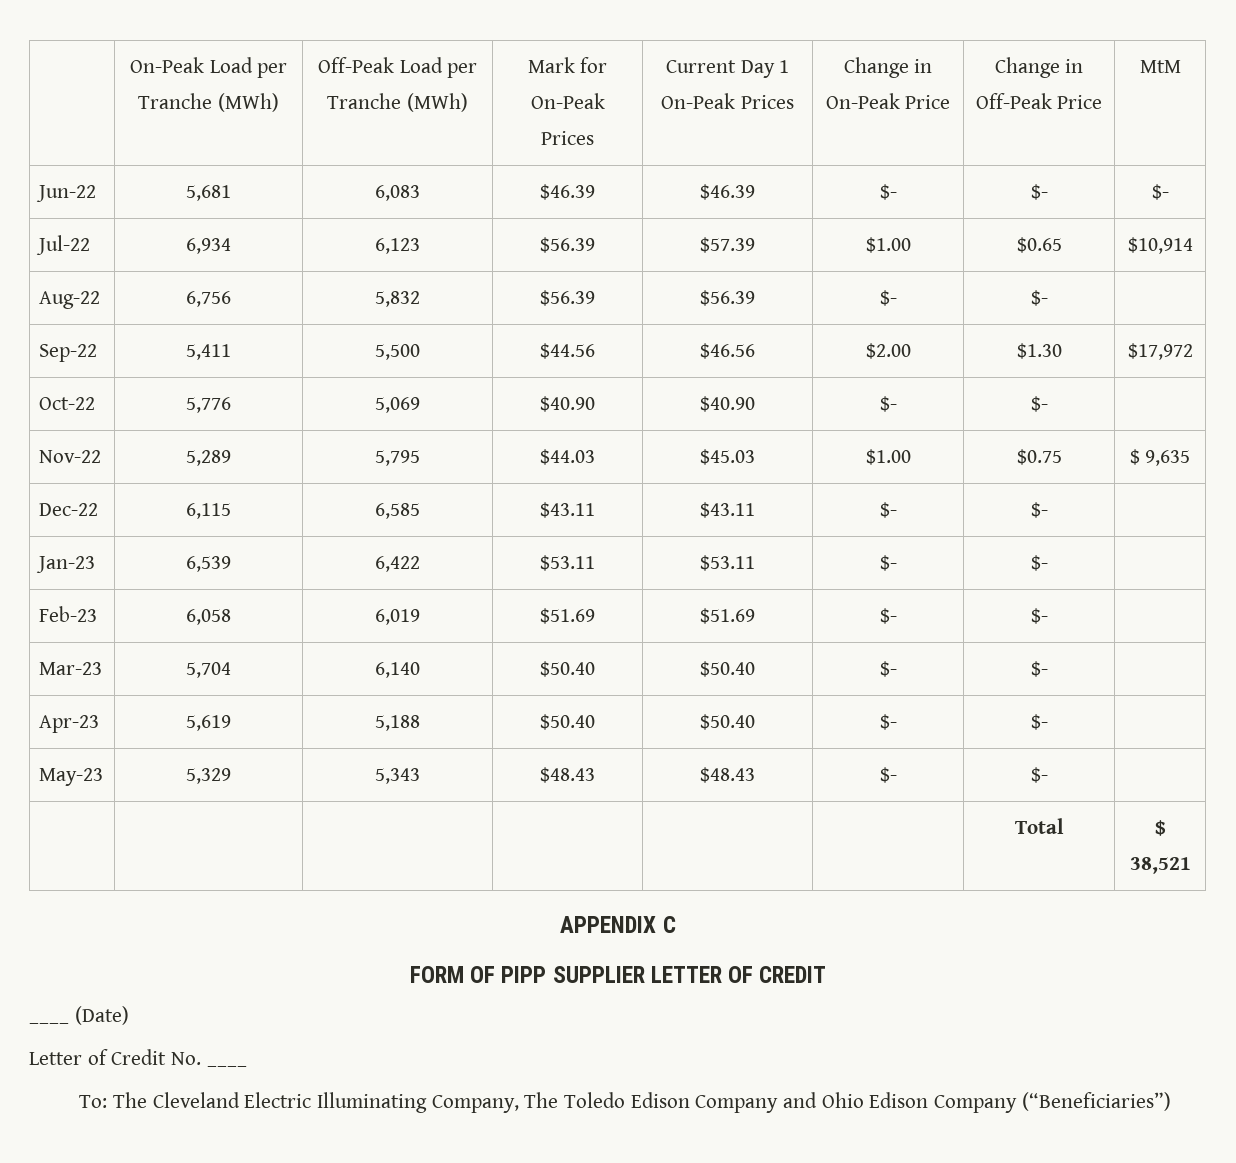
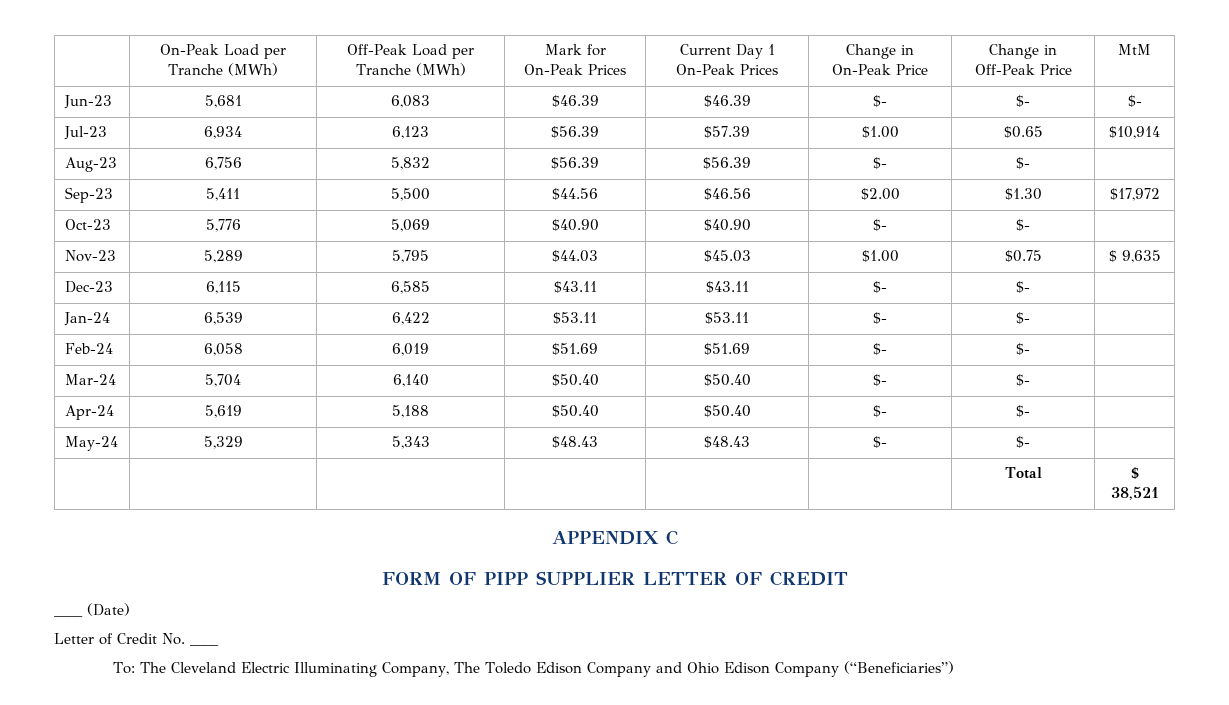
- Jun-22 | 5,681 | 6,083 | $46.39 | $46.39 | $- | $- | $-
+ Jun-23 | 5,681 | 6,083 | $46.39 | $46.39 | $- | $- | $-
- Jul-22 | 6,934 | 6,123 | $56.39 | $57.39 | $1.00 | $0.65 | $10,914
+ Jul-23 | 6,934 | 6,123 | $56.39 | $57.39 | $1.00 | $0.65 | $10,914
- Aug-22 | 6,756 | 5,832 | $56.39 | $56.39 | $- | $- |
+ Aug-23 | 6,756 | 5,832 | $56.39 | $56.39 | $- | $- |
- Sep-22 | 5,411 | 5,500 | $44.56 | $46.56 | $2.00 | $1.30 | $17,972
+ Sep-23 | 5,411 | 5,500 | $44.56 | $46.56 | $2.00 | $1.30 | $17,972
- Oct-22 | 5,776 | 5,069 | $40.90 | $40.90 | $- | $- |
+ Oct-23 | 5,776 | 5,069 | $40.90 | $40.90 | $- | $- |
- Nov-22 | 5,289 | 5,795 | $44.03 | $45.03 | $1.00 | $0.75 | $ 9,635
+ Nov-23 | 5,289 | 5,795 | $44.03 | $45.03 | $1.00 | $0.75 | $ 9,635
- Dec-22 | 6,115 | 6,585 | $43.11 | $43.11 | $- | $- |
+ Dec-23 | 6,115 | 6,585 | $43.11 | $43.11 | $- | $- |
- Jan-23 | 6,539 | 6,422 | $53.11 | $53.11 | $- | $- |
+ Jan-24 | 6,539 | 6,422 | $53.11 | $53.11 | $- | $- |
- Feb-23 | 6,058 | 6,019 | $51.69 | $51.69 | $- | $- |
+ Feb-24 | 6,058 | 6,019 | $51.69 | $51.69 | $- | $- |
- Mar-23 | 5,704 | 6,140 | $50.40 | $50.40 | $- | $- |
+ Mar-24 | 5,704 | 6,140 | $50.40 | $50.40 | $- | $- |
- Apr-23 | 5,619 | 5,188 | $50.40 | $50.40 | $- | $- |
+ Apr-24 | 5,619 | 5,188 | $50.40 | $50.40 | $- | $- |
- May-23 | 5,329 | 5,343 | $48.43 | $48.43 | $- | $- |
+ May-24 | 5,329 | 5,343 | $48.43 | $48.43 | $- | $- |

